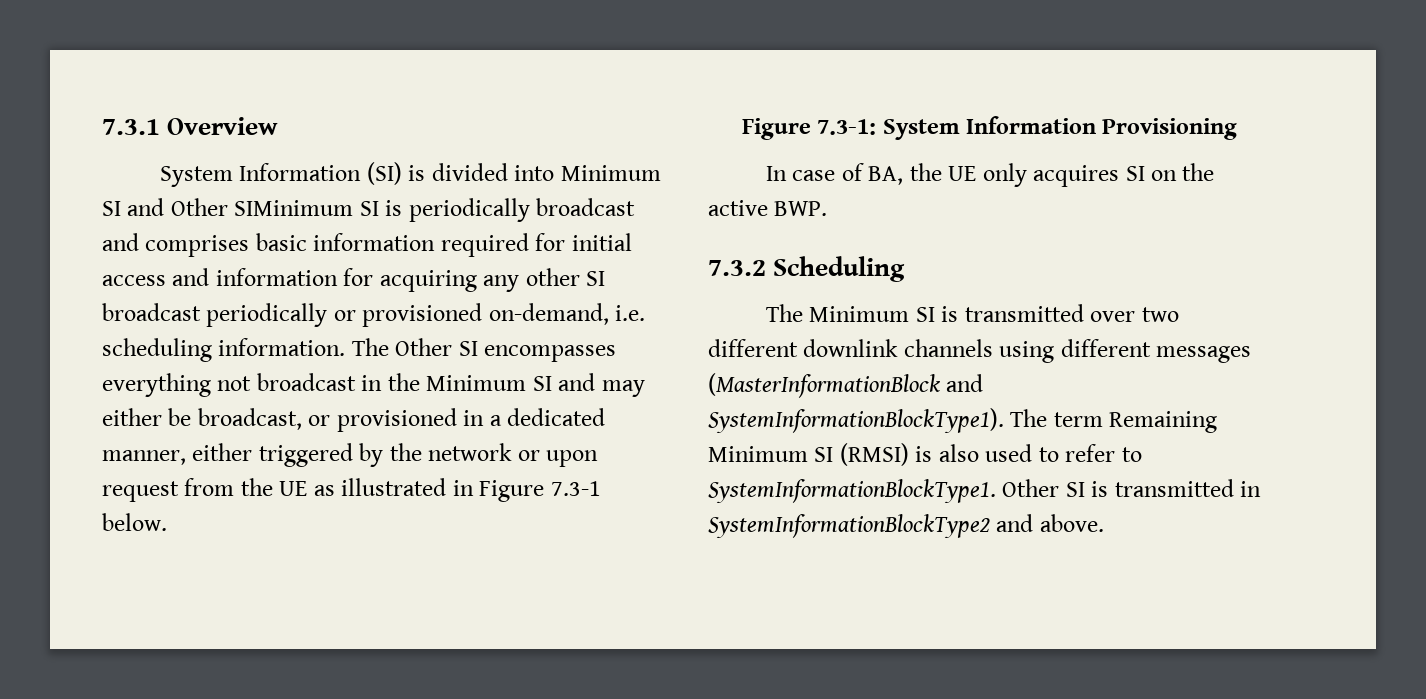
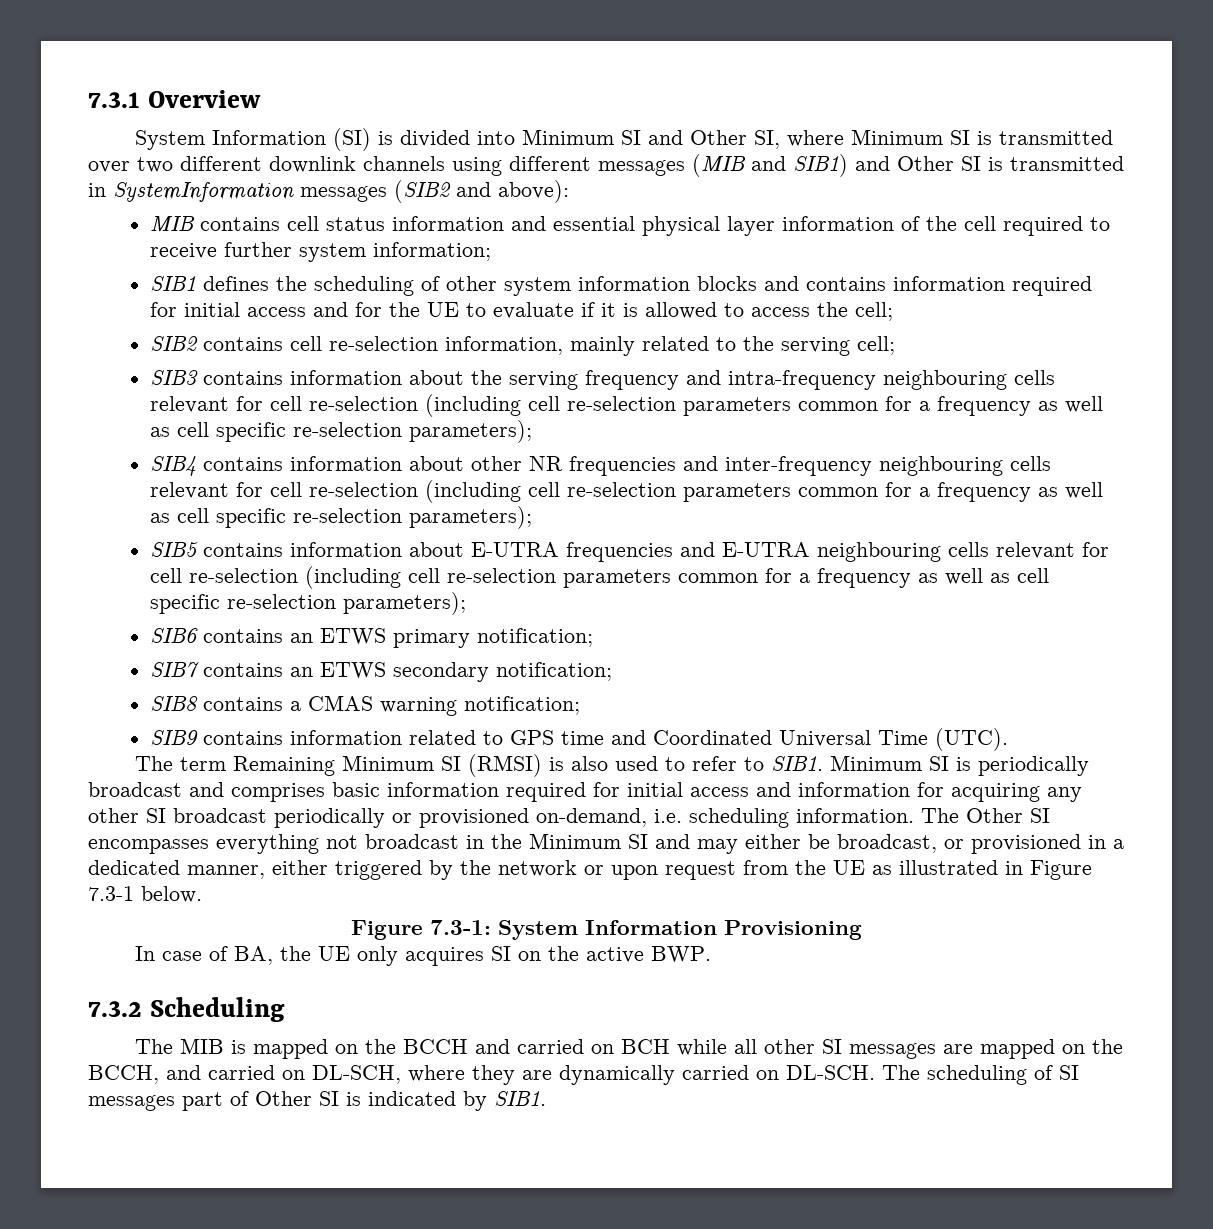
- System Information (SI) is divided into Minimum SI and Other SIMinimum SI is periodically broadcast and comprises basic information required for initial access and information for acquiring any other SI broadcast periodically or provisioned on-demand, i.e. scheduling information.
+ System Information (SI) is divided into Minimum SI and Other SI, where Minimum SI is transmitted over two different downlink channels using different messages (MIB and SIB1) and Other SI is transmitted in SystemInformation messages (SIB2 and above):
+ MIB contains cell status information and essential physical layer information of the cell required to receive further system information;
+ SIB1 defines the scheduling of other system information blocks and contains information required for initial access and for the UE to evaluate if it is allowed to access the cell;
+ SIB2 contains cell re-selection information, mainly related to the serving cell;
+ SIB3 contains information about the serving frequency and intra-frequency neighbouring cells relevant for cell re-selection (including cell re-selection parameters common for a frequency as well as cell specific re-selection parameters);
+ SIB4 contains information about other NR frequencies and inter-frequency neighbouring cells relevant for cell re-selection (including cell re-selection parameters common for a frequency as well as cell specific re-selection parameters);
+ SIB5 contains information about E-UTRA frequencies and E-UTRA neighbouring cells relevant for cell re-selection (including cell re-selection parameters common for a frequency as well as cell specific re-selection parameters);
+ SIB6 contains an ETWS primary notification;
+ SIB7 contains an ETWS secondary notification;
+ SIB8 contains a CMAS warning notification;
+ SIB9 contains information related to GPS time and Coordinated Universal Time (UTC).
+ The term Remaining Minimum SI (RMSI) is also used to refer to SIB1. Minimum SI is periodically broadcast and comprises basic information required for initial access and information for acquiring any other SI broadcast periodically or provisioned on-demand, i.e. scheduling information.
- The Minimum SI is transmitted over two different downlink channels using different messages (MasterInformationBlock and SystemInformationBlockType1). The term Remaining Minimum SI (RMSI) is also used to refer to SystemInformationBlockType1. Other SI is transmitted in SystemInformationBlockType2 and above.
+ The MIB is mapped on the BCCH and carried on BCH while all other SI messages are mapped on the BCCH, and carried on DL-SCH, where they are dynamically carried on DL-SCH. The scheduling of SI messages part of Other SI is indicated by SIB1.

